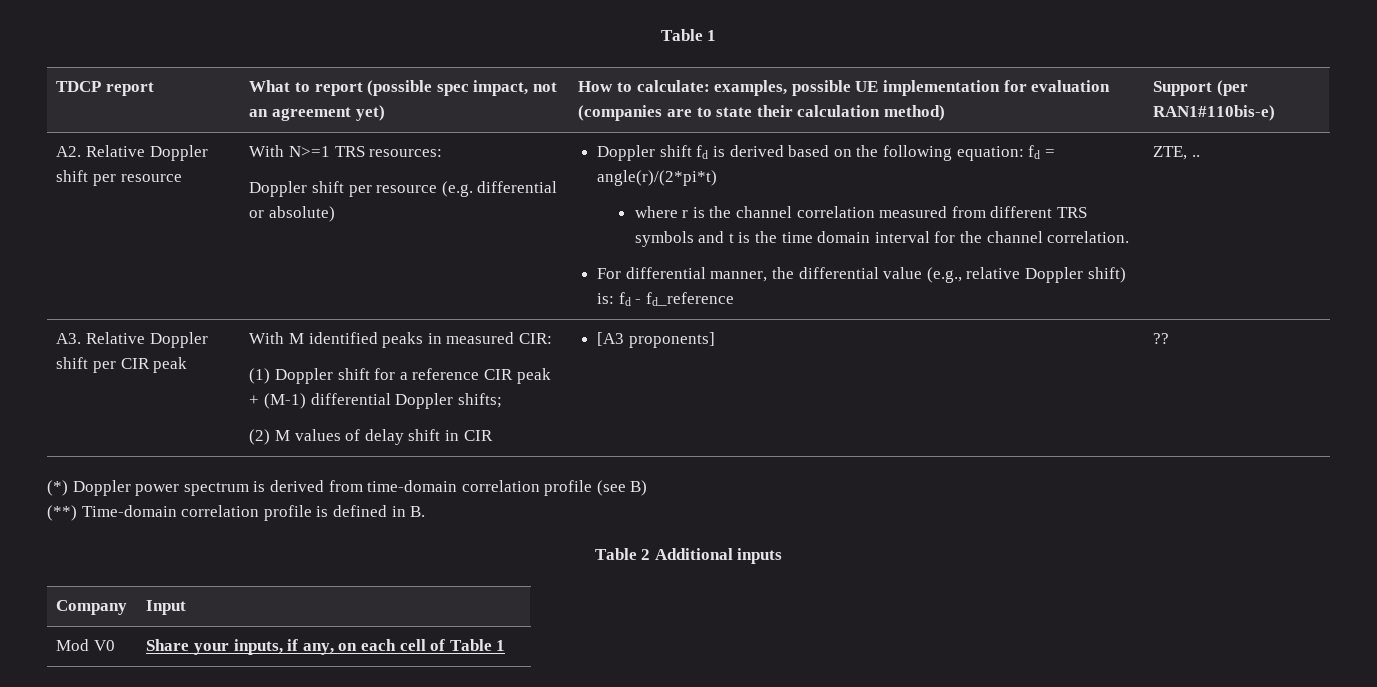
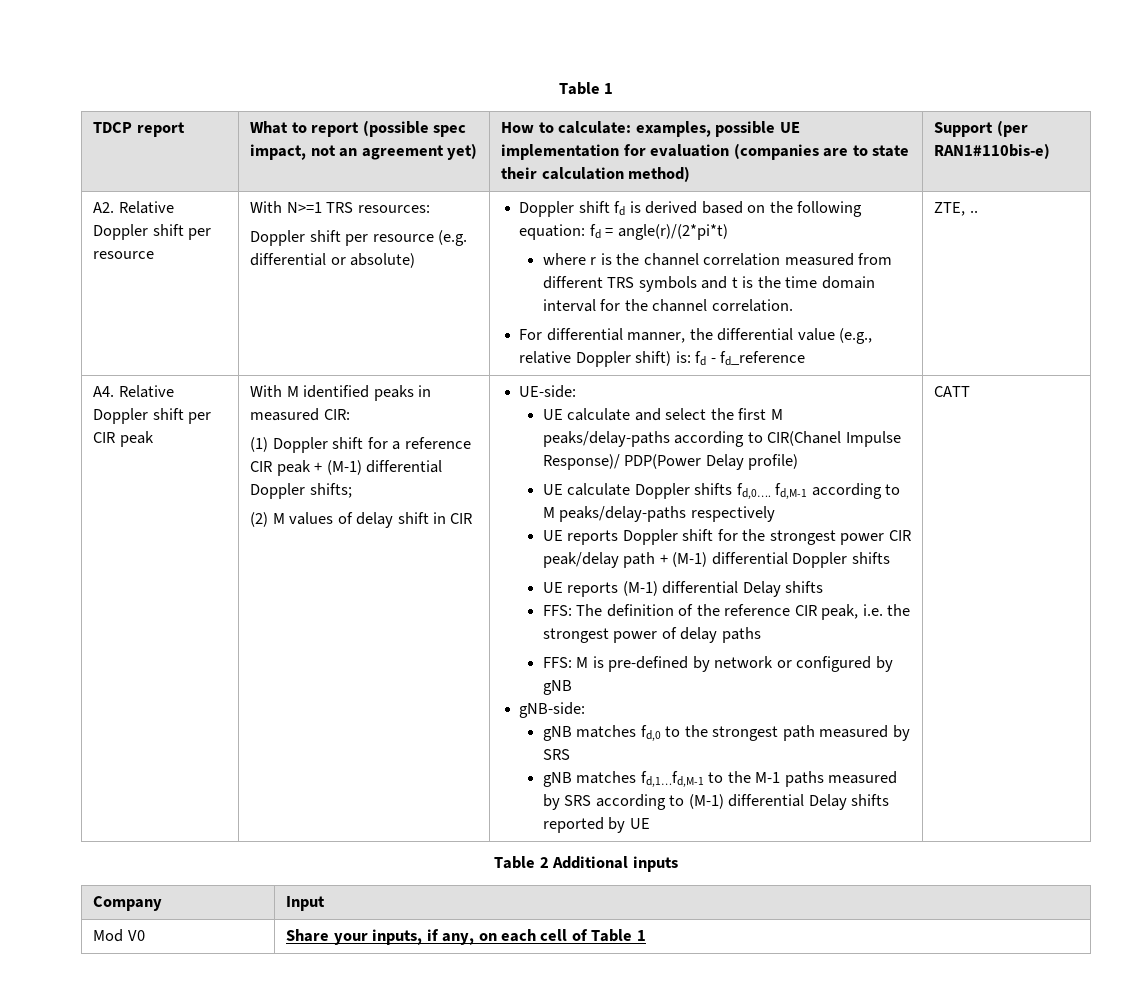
- A3. Relative Doppler shift per CIR peak
+ A4. Relative Doppler shift per CIR peak
- [A3 proponents] | ??
- (*) Doppler power spectrum is derived from time-domain correlation profile (see B)
- (**) Time-domain correlation profile is defined in B.
+ UE-side:
+ UE calculate and select the first M peaks/delay-paths according to CIR(Chanel Impulse Response)/ PDP(Power Delay profile)
+ UE calculate Doppler shifts fd,0…. fd,M-1 according to M peaks/delay-paths respectively
+ UE reports Doppler shift for the strongest power CIR peak/delay path + (M-1) differential Doppler shifts
+ UE reports (M-1) differential Delay shifts
+ FFS: The definition of the reference CIR peak, i.e. the strongest power of delay paths
+ FFS: M is pre-defined by network or configured by gNB
+ gNB-side:
+ gNB matches fd,0 to the strongest path measured by SRS
+ gNB matches fd,1…fd,M-1 to the M-1 paths measured by SRS according to (M-1) differential Delay shifts reported by UE | CATT

